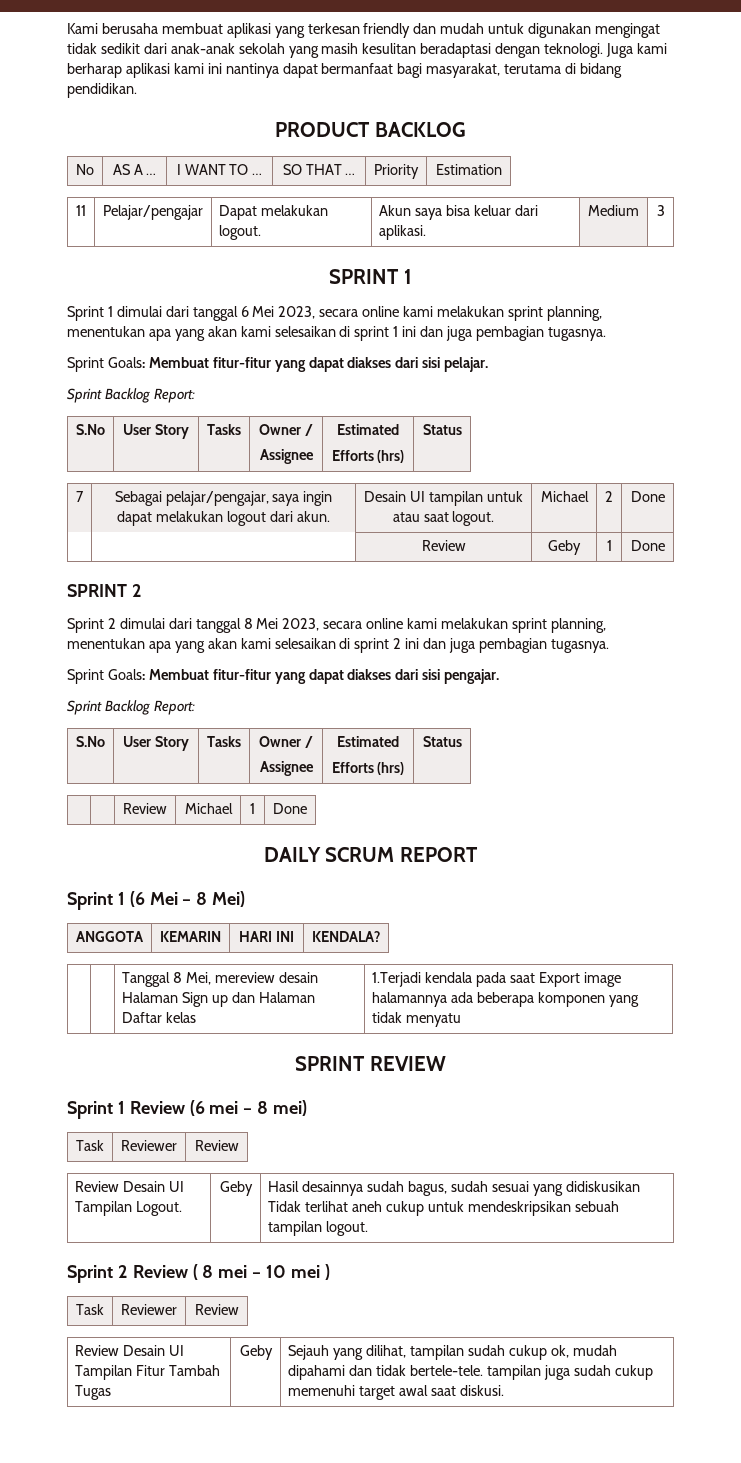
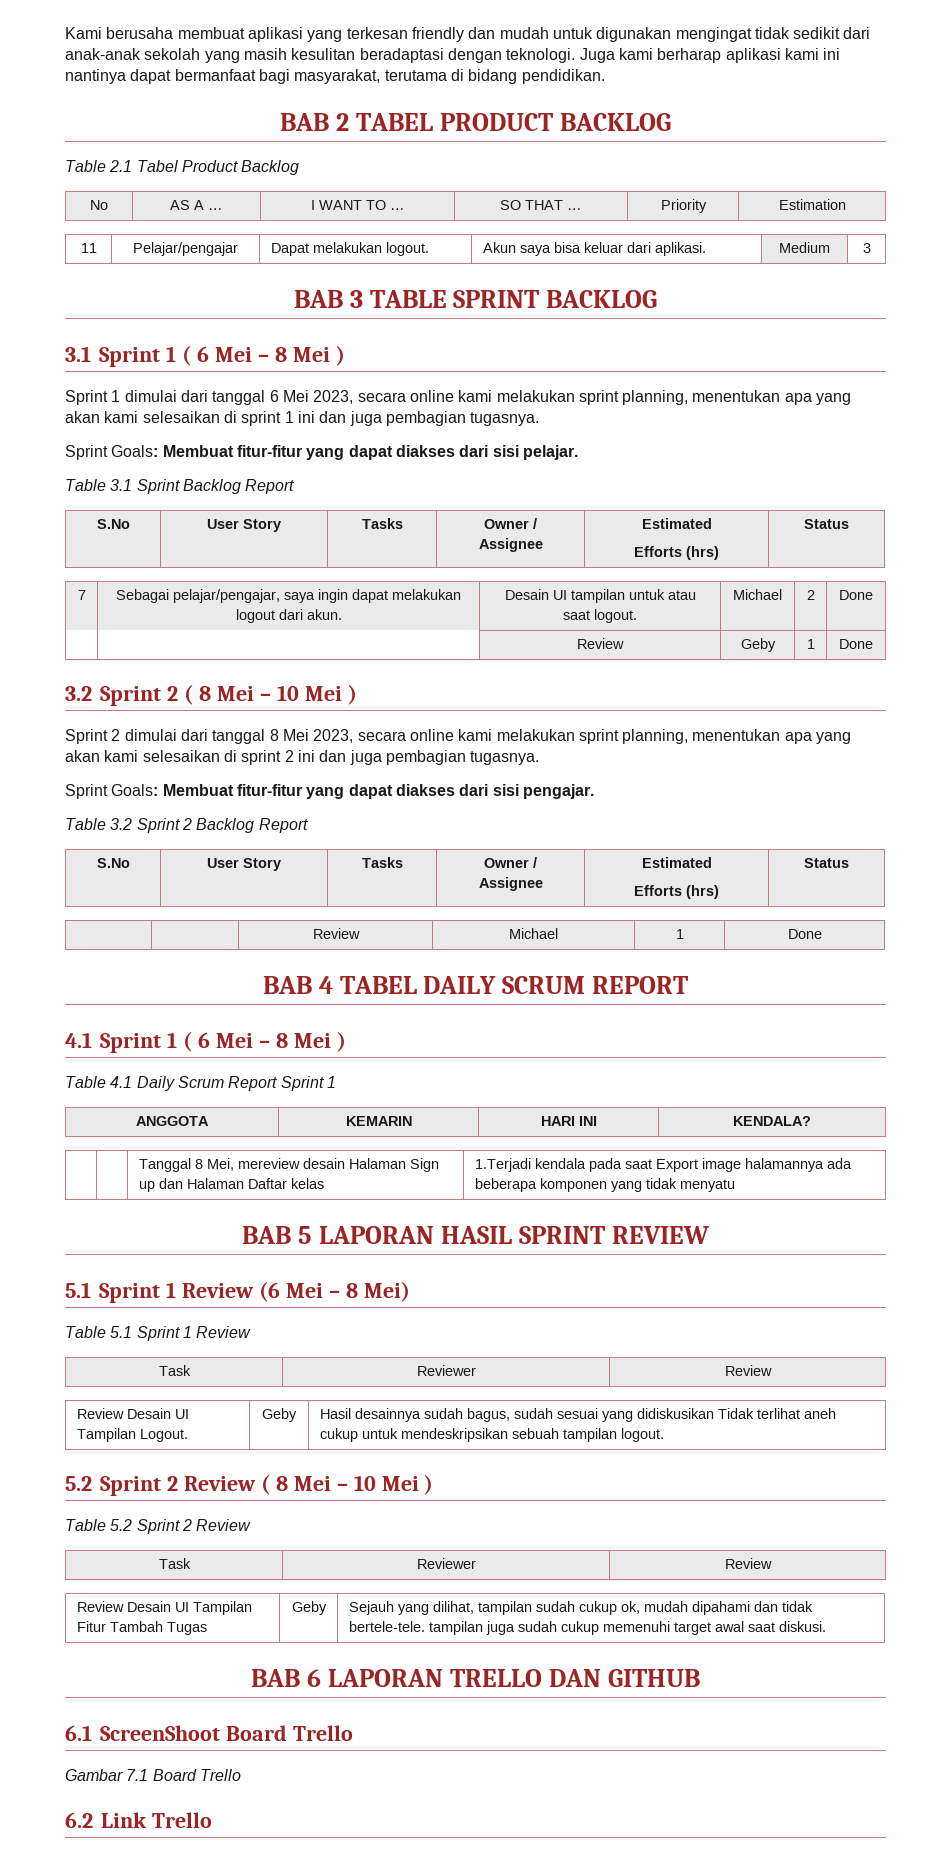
- PRODUCT BACKLOG
+ BAB 2 TABEL PRODUCT BACKLOG
+ Table 2.1 Tabel Product Backlog
- SPRINT 1
+ BAB 3 TABLE SPRINT BACKLOG
+ 3.1 Sprint 1 ( 6 Mei – 8 Mei )
  Sprint Goals: Membuat fitur-fitur yang dapat diakses dari sisi pelajar.
- Sprint Backlog Report:
+ Table 3.1 Sprint Backlog Report
- SPRINT 2
+ 3.2 Sprint 2 ( 8 Mei – 10 Mei )
  Sprint Goals: Membuat fitur-fitur yang dapat diakses dari sisi pengajar.
- Sprint Backlog Report:
+ Table 3.2 Sprint 2 Backlog Report
- DAILY SCRUM REPORT
+ BAB 4 TABEL DAILY SCRUM REPORT
- Sprint 1 (6 Mei – 8 Mei)
+ 4.1 Sprint 1 ( 6 Mei – 8 Mei )
+ Table 4.1 Daily Scrum Report Sprint 1
- SPRINT REVIEW
+ BAB 5 LAPORAN HASIL SPRINT REVIEW
- Sprint 1 Review (6 mei – 8 mei)
+ 5.1 Sprint 1 Review (6 Mei – 8 Mei)
+ Table 5.1 Sprint 1 Review
- Sprint 2 Review ( 8 mei – 10 mei )
+ 5.2 Sprint 2 Review ( 8 Mei – 10 Mei )
+ Table 5.2 Sprint 2 Review
+ BAB 6 LAPORAN TRELLO DAN GITHUB
+ 6.1 ScreenShoot Board Trello
+ Gambar 7.1 Board Trello
+ 6.2 Link Trello

